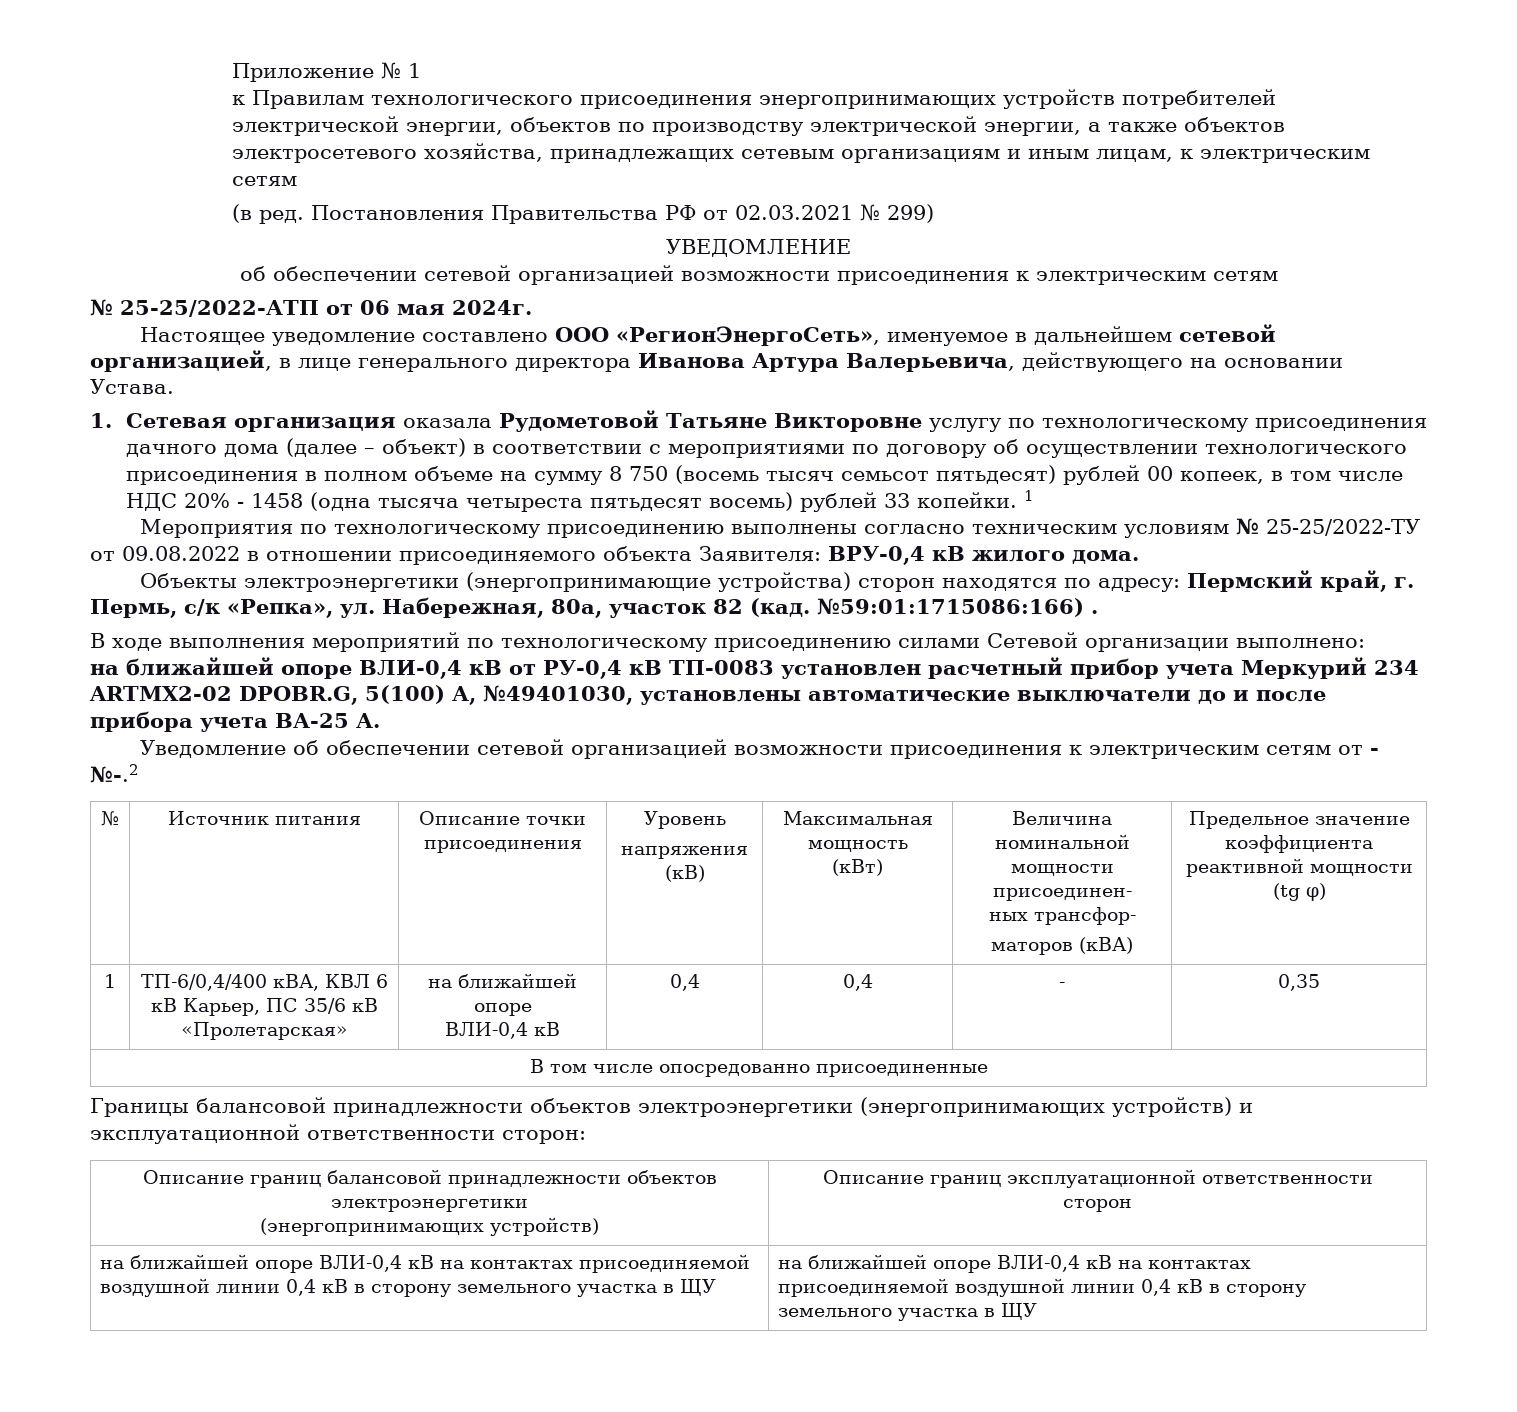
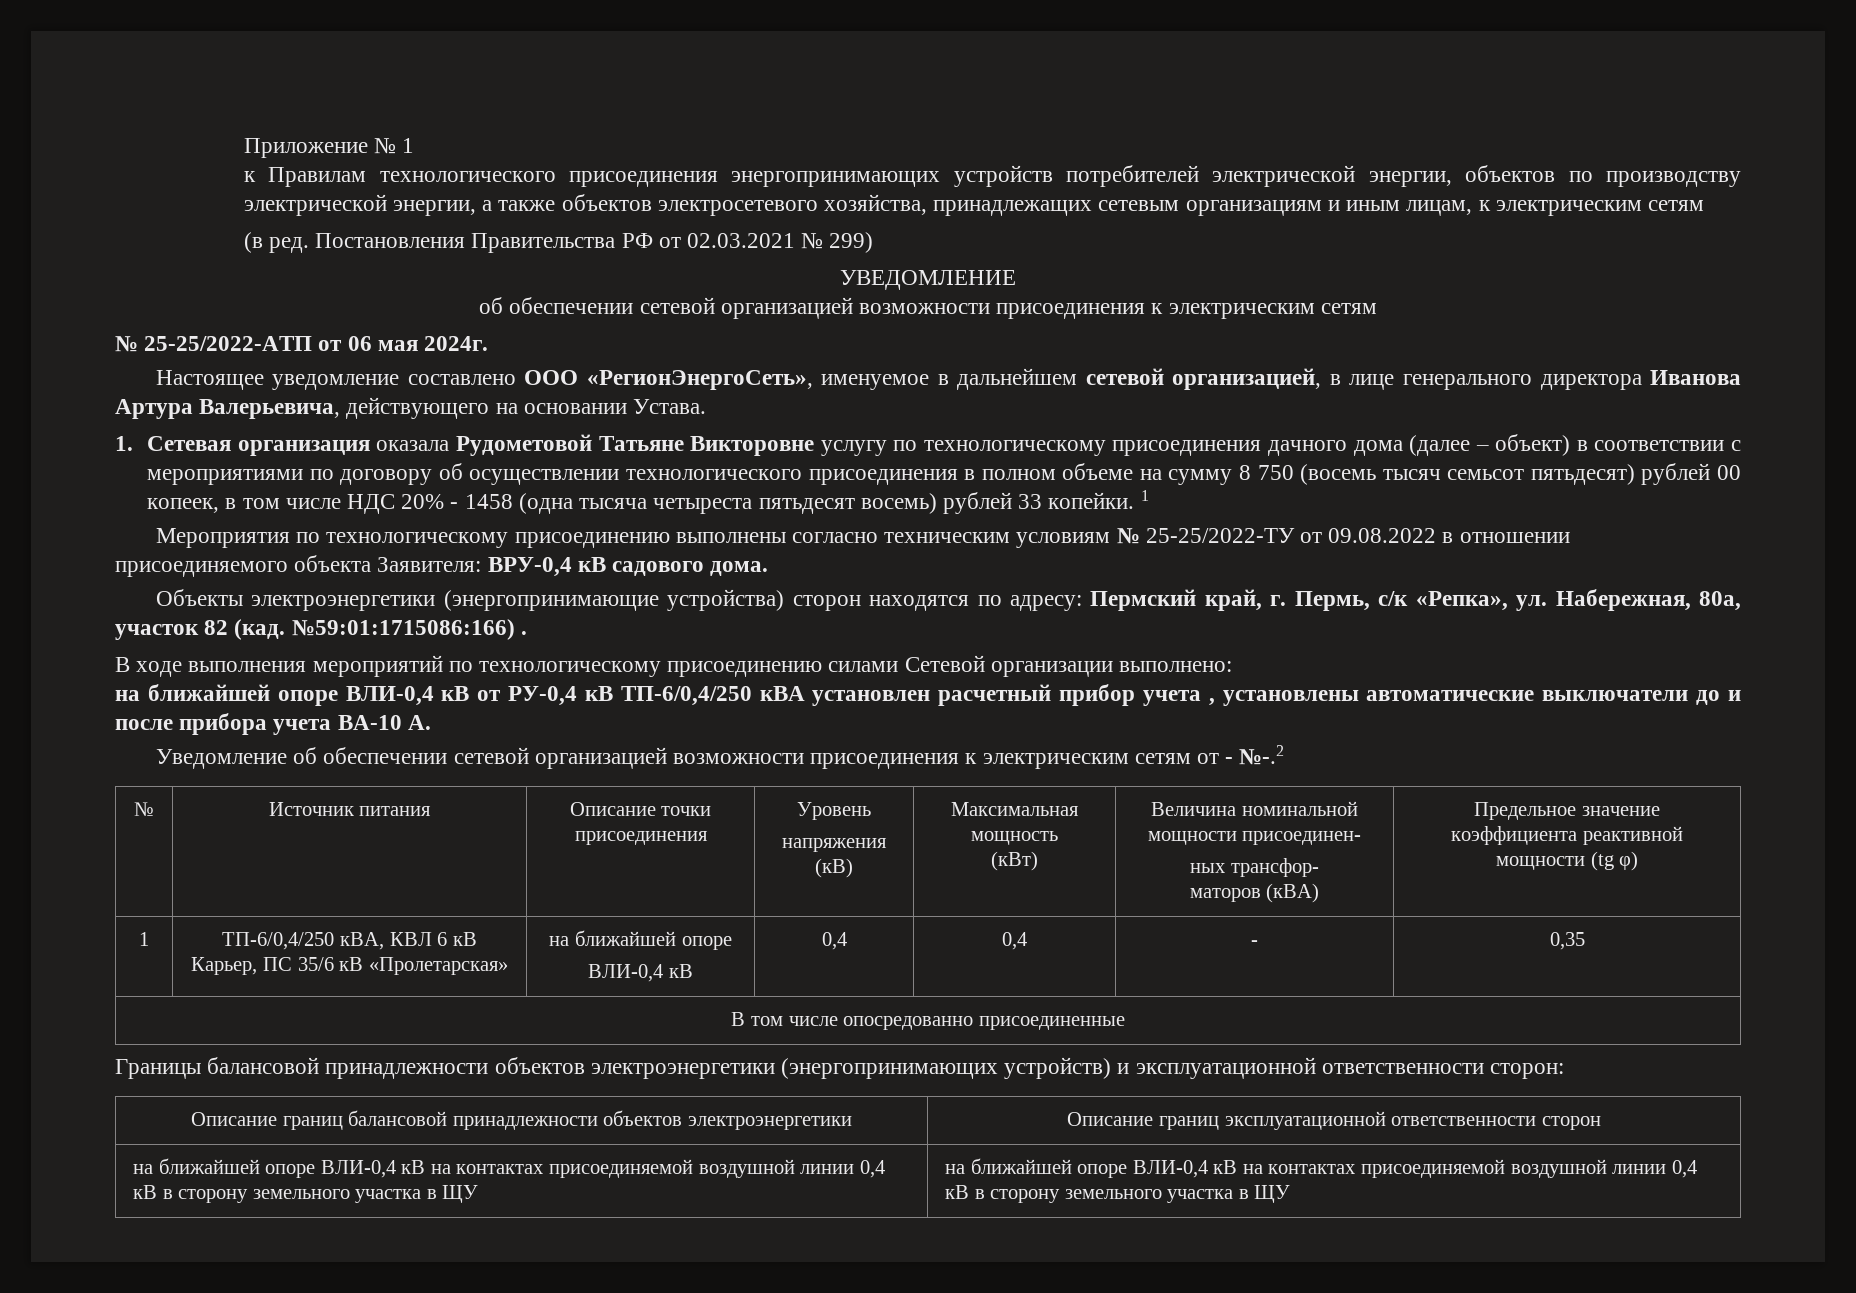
- Мероприятия по технологическому присоединению выполнены согласно техническим условиям № 25-25/2022-ТУ от 09.08.2022 в отношении присоединяемого объекта Заявителя: ВРУ-0,4 кВ жилого дома.
+ Мероприятия по технологическому присоединению выполнены согласно техническим условиям № 25-25/2022-ТУ от 09.08.2022 в отношении присоединяемого объекта Заявителя: ВРУ-0,4 кВ садового дома.
- на ближайшей опоре ВЛИ-0,4 кВ от РУ-0,4 кВ ТП-0083 установлен расчетный прибор учета Меркурий 234 ARTMX2-02 DPOBR.G, 5(100) А, №49401030, установлены автоматические выключатели до и после прибора учета ВА-25 А.
+ на ближайшей опоре ВЛИ-0,4 кВ от РУ-0,4 кВ ТП-6/0,4/250 кВА установлен расчетный прибор учета , установлены автоматические выключатели до и после прибора учета ВА-10 А.
- 1 | ТП-6/0,4/400 кВА, КВЛ 6 кВ Карьер, ПС 35/6 кВ «Пролетарская» | на ближайшей опоре
+ 1 | ТП-6/0,4/250 кВА, КВЛ 6 кВ Карьер, ПС 35/6 кВ «Пролетарская» | на ближайшей опоре
- Описание границ балансовой принадлежности объектов электроэнергетики
- (энергопринимающих устройств) | Описание границ эксплуатационной ответственности
- сторон
+ Описание границ балансовой принадлежности объектов электроэнергетики | Описание границ эксплуатационной ответственности сторон

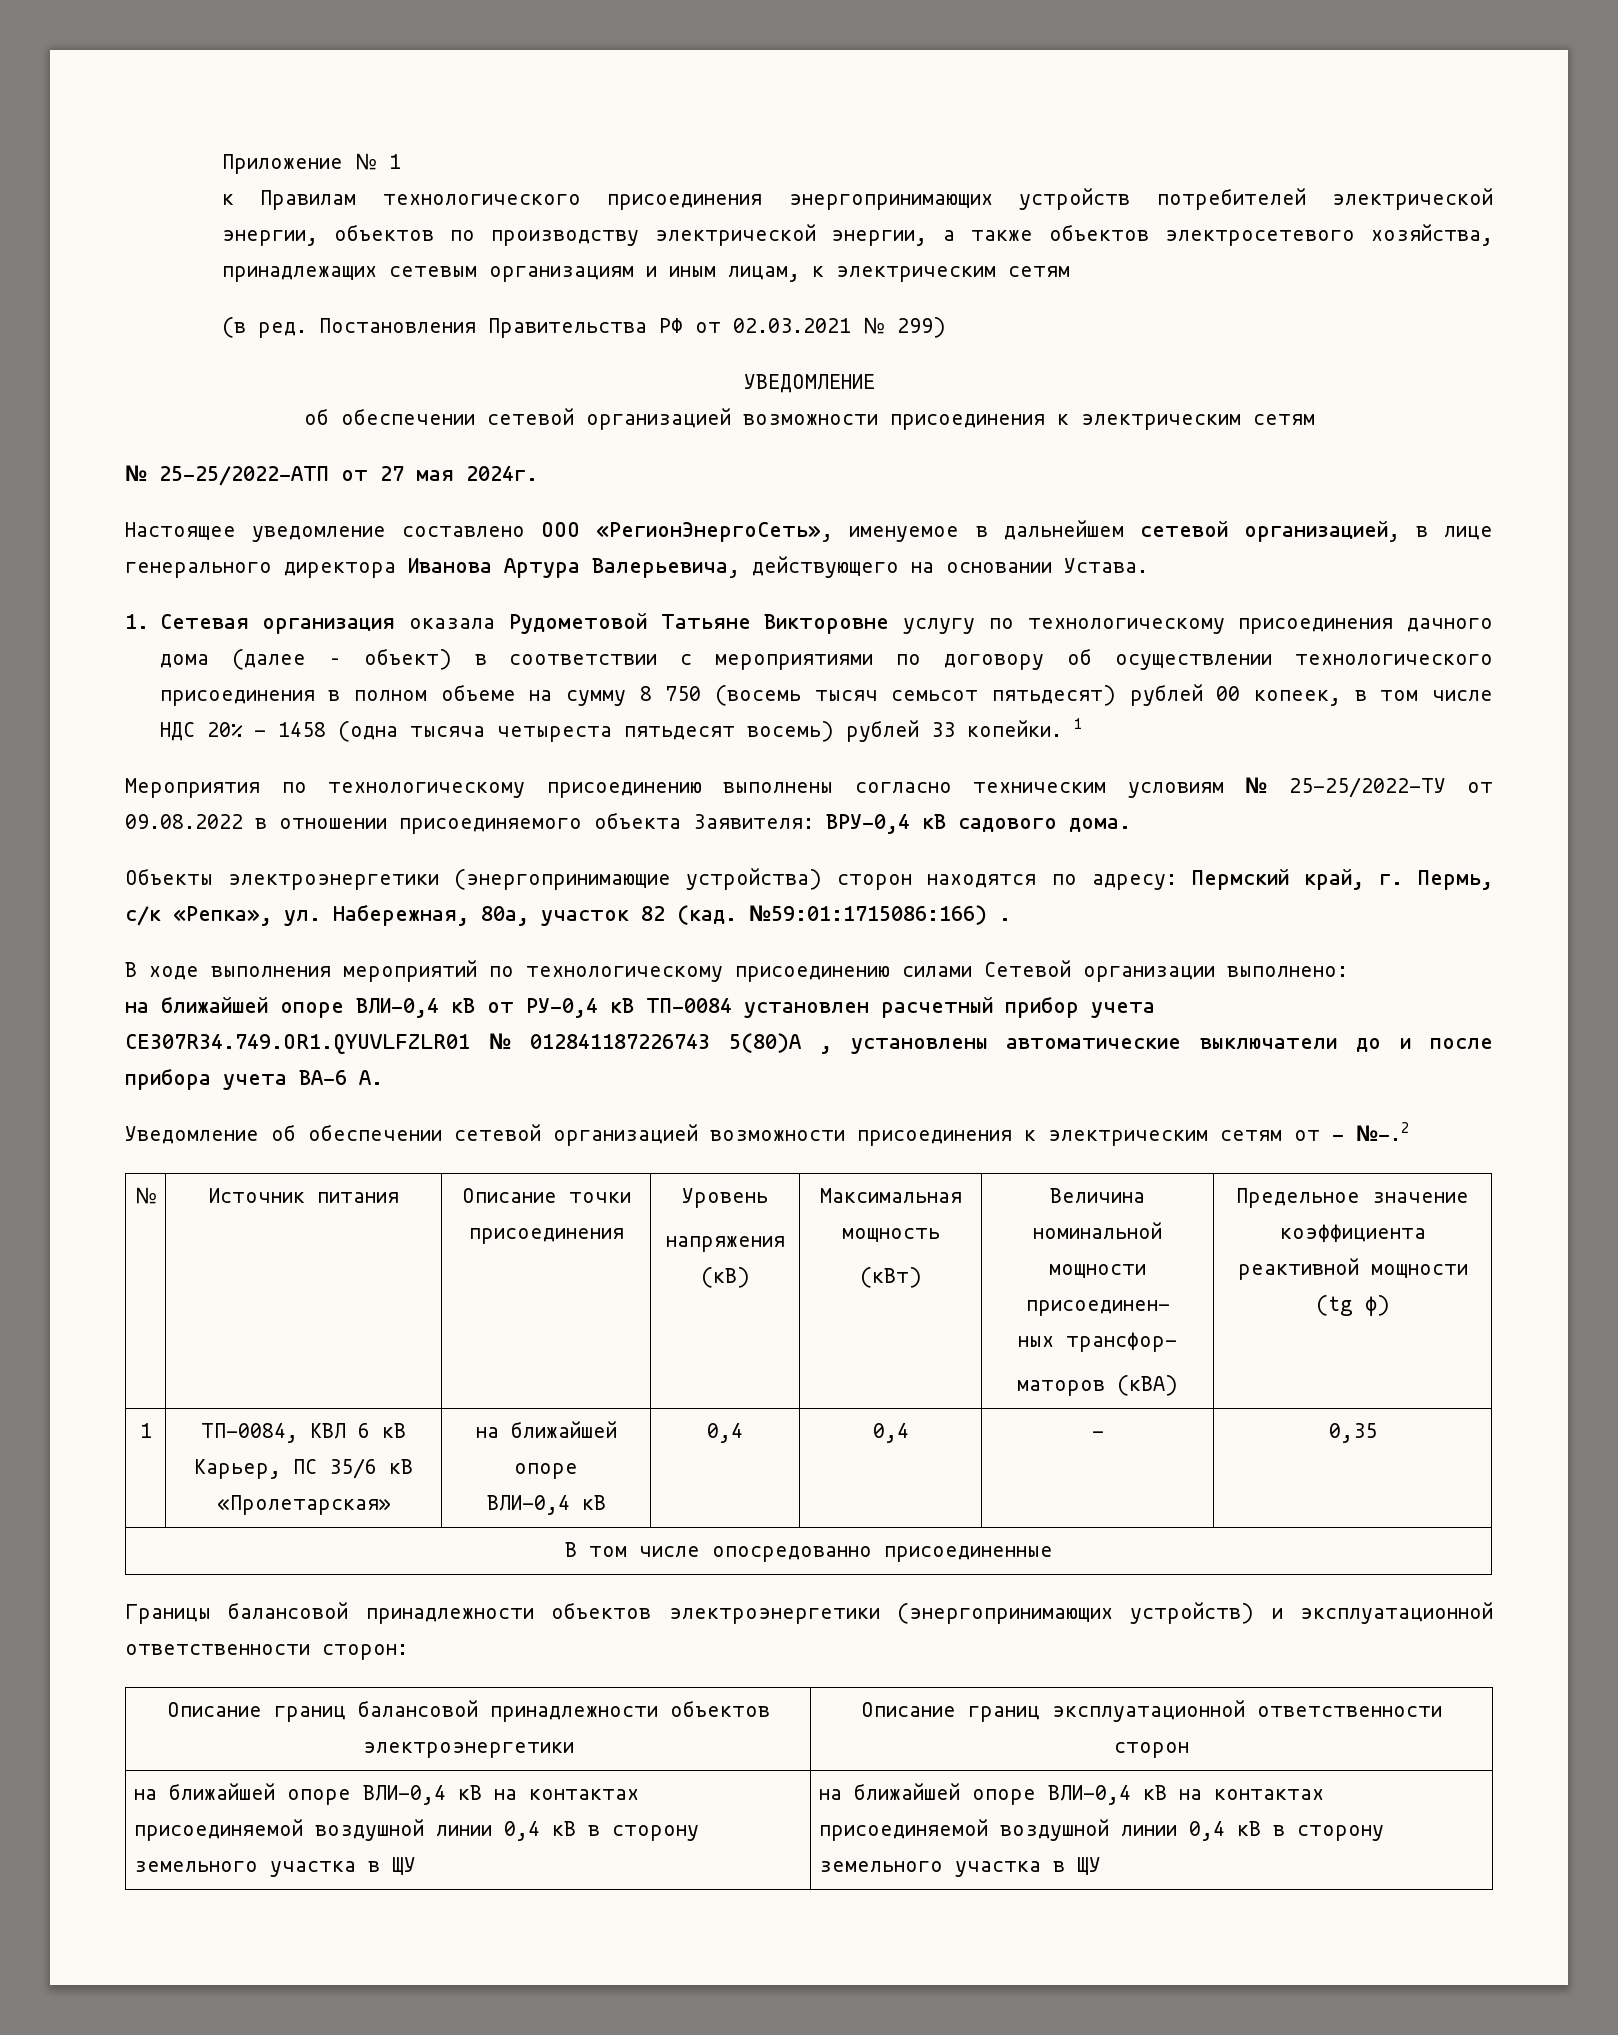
- № 25-25/2022-АТП от 06 мая 2024г.
+ № 25-25/2022-АТП от 27 мая 2024г.
- на ближайшей опоре ВЛИ-0,4 кВ от РУ-0,4 кВ ТП-6/0,4/250 кВА установлен расчетный прибор учета , установлены автоматические выключатели до и после прибора учета ВА-10 А.
+ на ближайшей опоре ВЛИ-0,4 кВ от РУ-0,4 кВ ТП-0084 установлен расчетный прибор учета CE307R34.749.OR1.QYUVLFZLR01 № 012841187226743 5(80)А , установлены автоматические выключатели до и после прибора учета ВА-6 А.
- 1 | ТП-6/0,4/250 кВА, КВЛ 6 кВ Карьер, ПС 35/6 кВ «Пролетарская» | на ближайшей опоре
+ 1 | ТП-0084, КВЛ 6 кВ Карьер, ПС 35/6 кВ «Пролетарская» | на ближайшей опоре

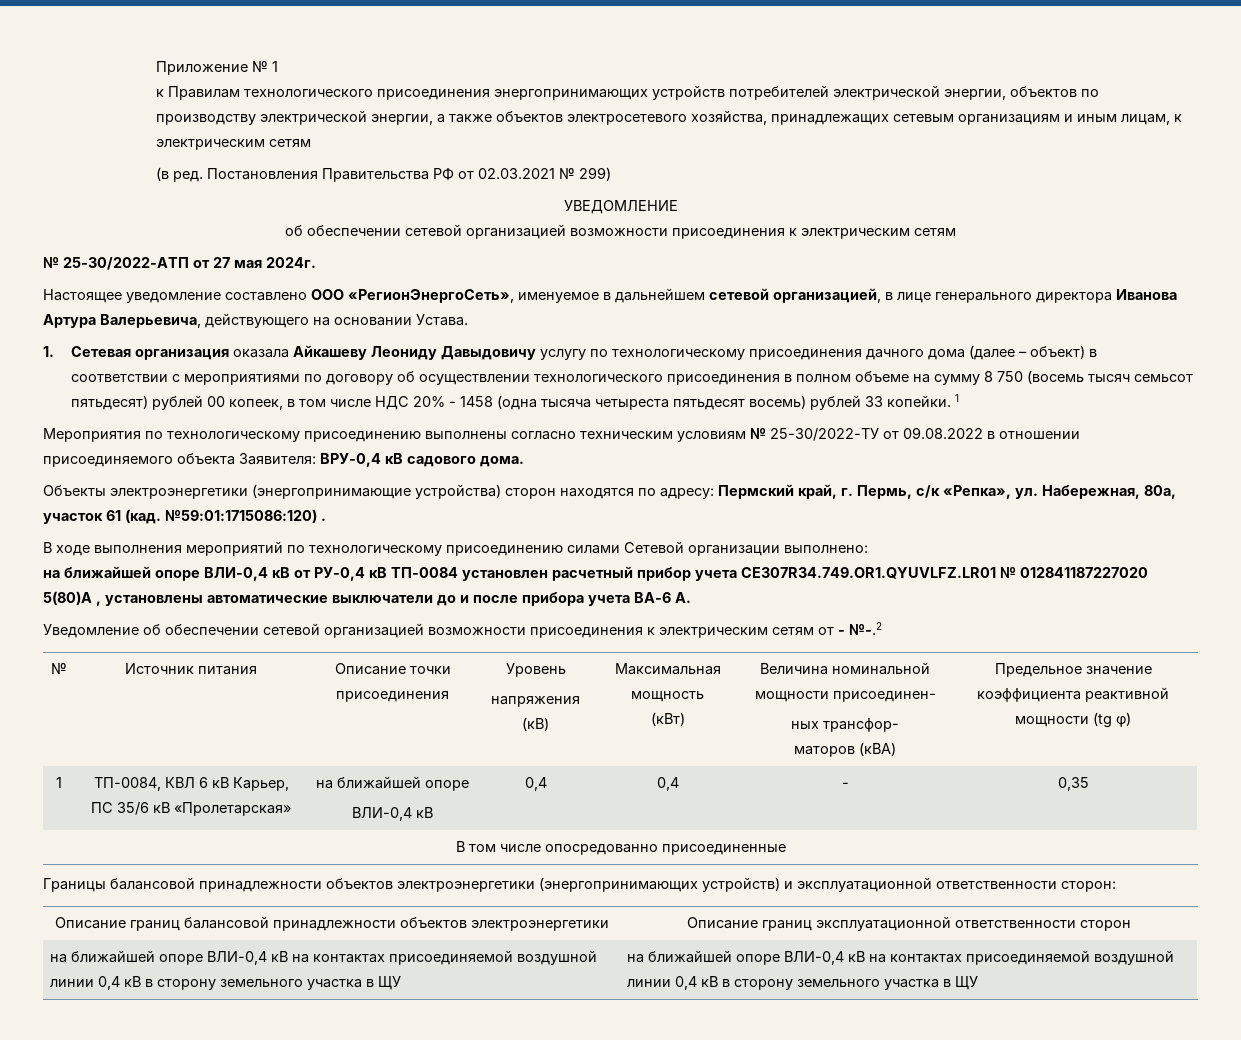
- № 25-25/2022-АТП от 27 мая 2024г.
+ № 25-30/2022-АТП от 27 мая 2024г.
- 1. Сетевая организация оказала Рудометовой Татьяне Викторовне услугу по технологическому присоединения дачного дома (далее – объект) в соответствии с мероприятиями по договору об осуществлении технологического присоединения в полном объеме на сумму 8 750 (восемь тысяч семьсот пятьдесят) рублей 00 копеек, в том числе НДС 20% - 1458 (одна тысяча четыреста пятьдесят восемь) рублей 33 копейки.
+ 1. Сетевая организация оказала Айкашеву Леониду Давыдовичу услугу по технологическому присоединения дачного дома (далее – объект) в соответствии с мероприятиями по договору об осуществлении технологического присоединения в полном объеме на сумму 8 750 (восемь тысяч семьсот пятьдесят) рублей 00 копеек, в том числе НДС 20% - 1458 (одна тысяча четыреста пятьдесят восемь) рублей 33 копейки.
- Мероприятия по технологическому присоединению выполнены согласно техническим условиям № 25-25/2022-ТУ от 09.08.2022 в отношении присоединяемого объекта Заявителя: ВРУ-0,4 кВ садового дома.
+ Мероприятия по технологическому присоединению выполнены согласно техническим условиям № 25-30/2022-ТУ от 09.08.2022 в отношении присоединяемого объекта Заявителя: ВРУ-0,4 кВ садового дома.
- Объекты электроэнергетики (энергопринимающие устройства) сторон находятся по адресу: Пермский край, г. Пермь, с/к «Репка», ул. Набережная, 80а, участок 82 (кад. №59:01:1715086:166) .
+ Объекты электроэнергетики (энергопринимающие устройства) сторон находятся по адресу: Пермский край, г. Пермь, с/к «Репка», ул. Набережная, 80а, участок 61 (кад. №59:01:1715086:120) .
- на ближайшей опоре ВЛИ-0,4 кВ от РУ-0,4 кВ ТП-0084 установлен расчетный прибор учета CE307R34.749.OR1.QYUVLFZLR01 № 012841187226743 5(80)А , установлены автоматические выключатели до и после прибора учета ВА-6 А.
+ на ближайшей опоре ВЛИ-0,4 кВ от РУ-0,4 кВ ТП-0084 установлен расчетный прибор учета СЕ307R34.749.OR1.QYUVLFZ.LR01 № 012841187227020 5(80)А , установлены автоматические выключатели до и после прибора учета ВА-6 А.

